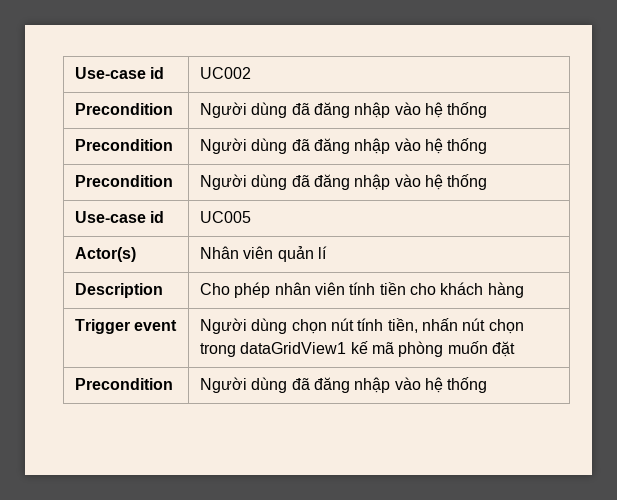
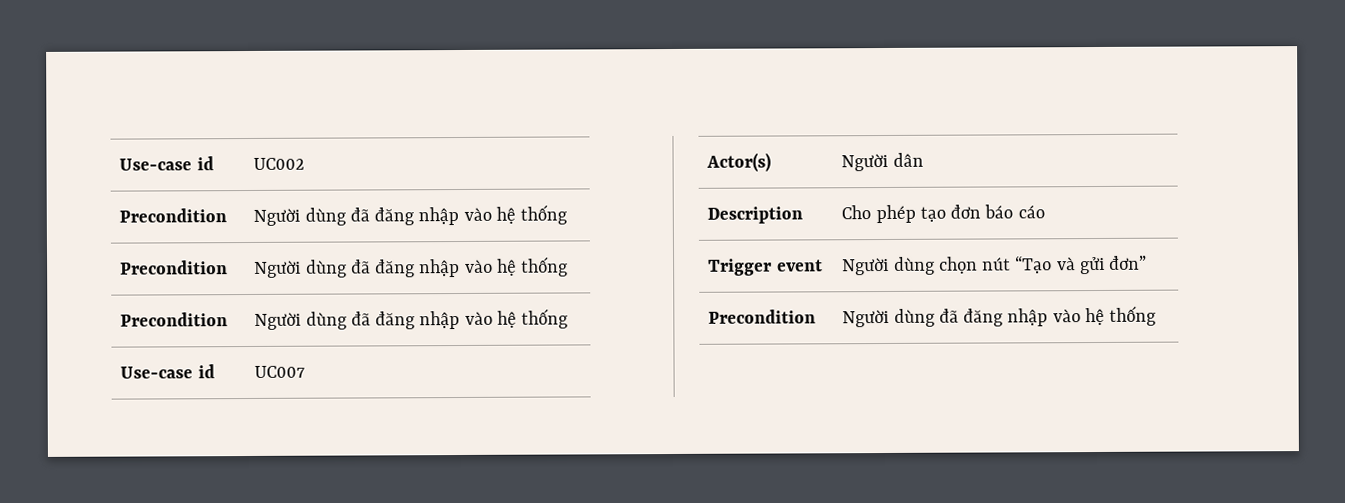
- Use-case id | UC005
+ Use-case id | UC007
- Actor(s) | Nhân viên quản lí
+ Actor(s) | Người dân
- Description | Cho phép nhân viên tính tiền cho khách hàng
+ Description | Cho phép tạo đơn báo cáo
- Trigger event | Người dùng chọn nút tính tiền, nhấn nút chọn trong dataGridView1 kế mã phòng muốn đặt
+ Trigger event | Người dùng chọn nút “Tạo và gửi đơn”

